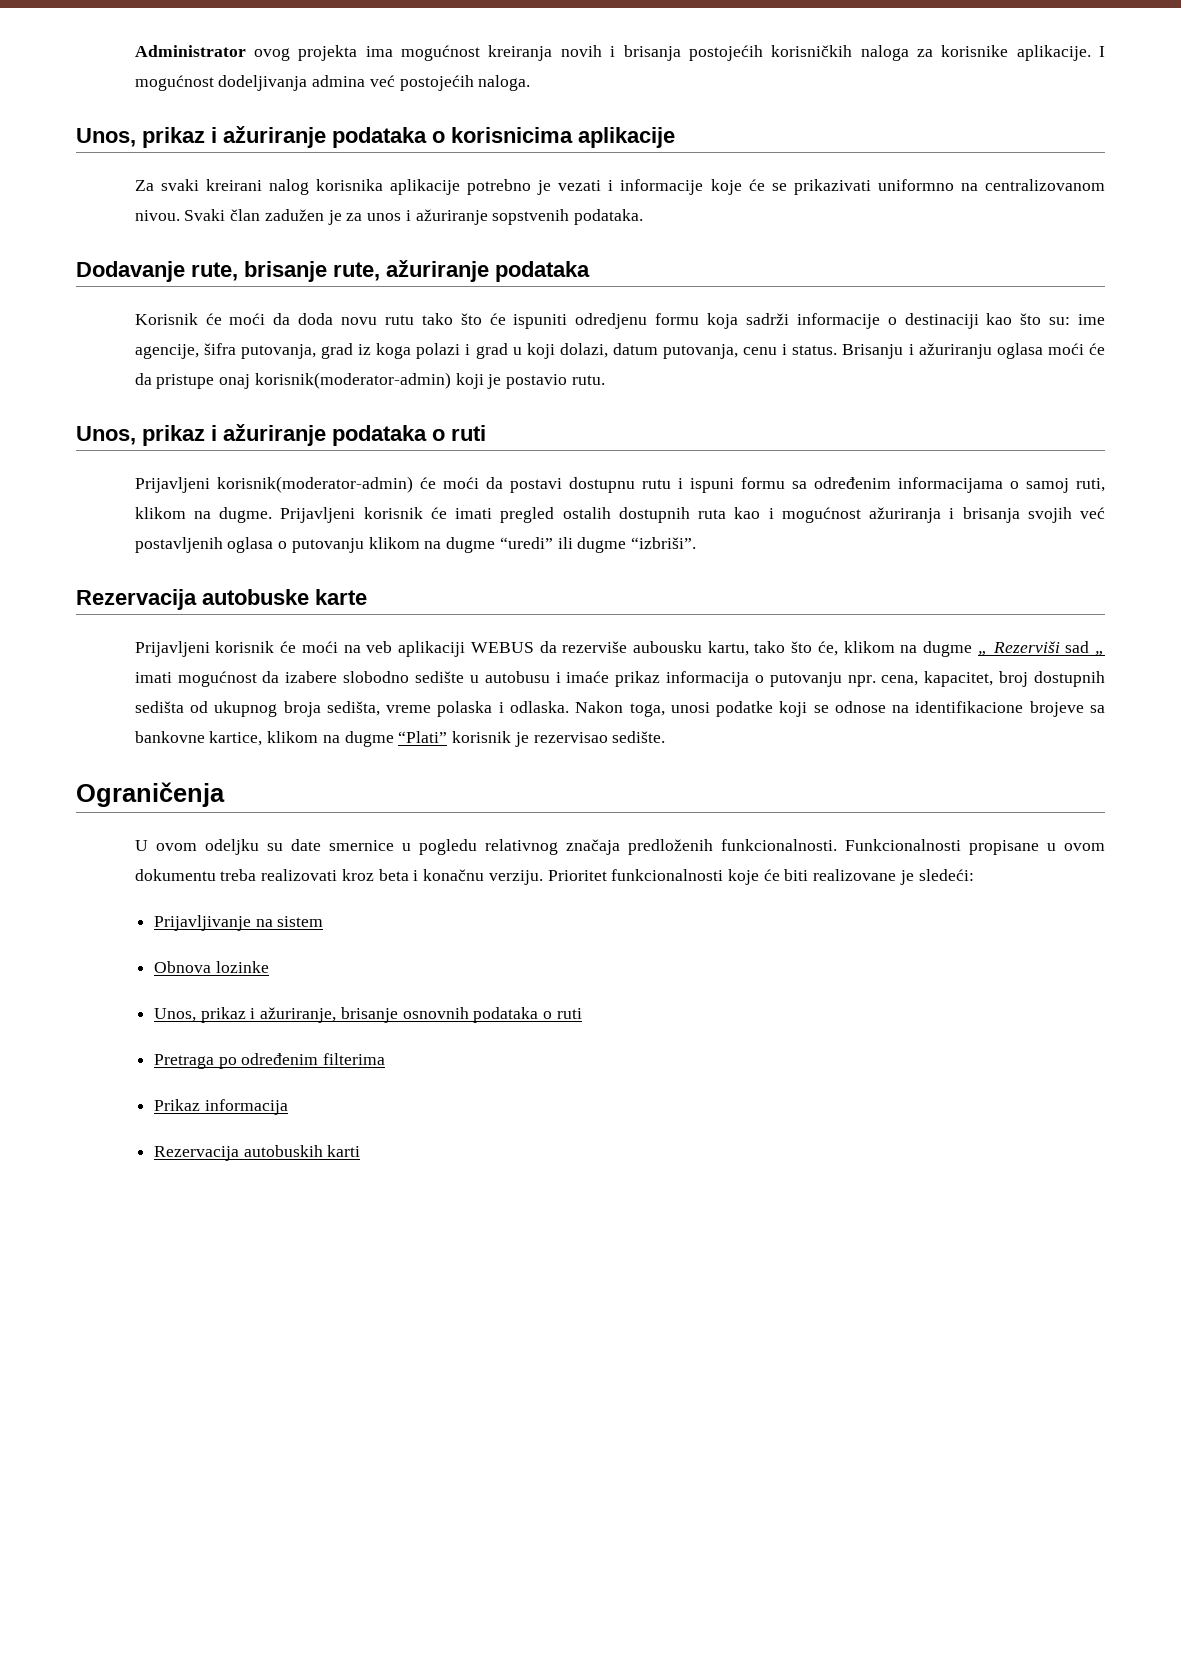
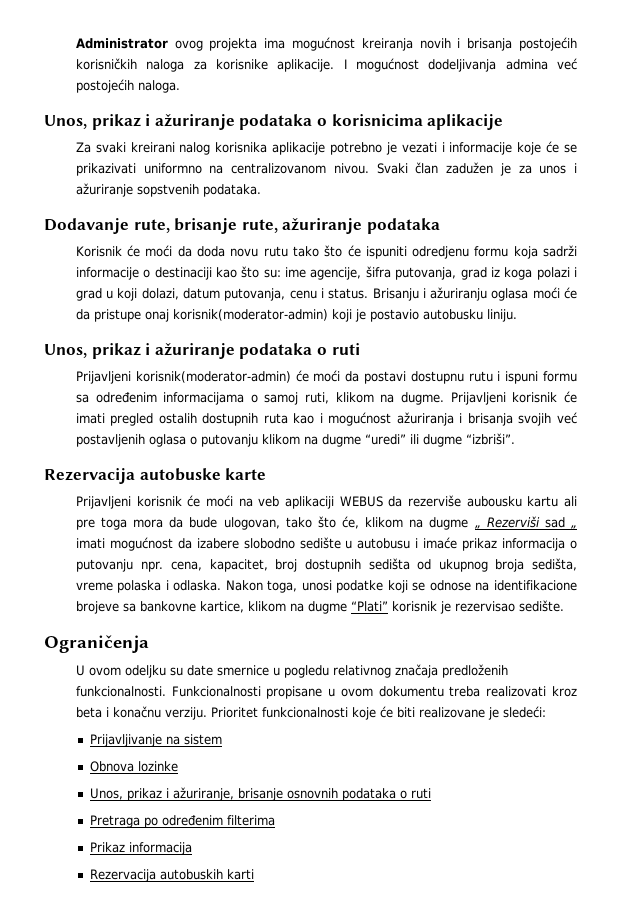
- Brisanju i ažuriranju oglasa moći će da pristupe onaj korisnik(moderator-admin) koji je postavio rutu.
+ Brisanju i ažuriranju oglasa moći će da pristupe onaj korisnik(moderator-admin) koji je postavio autobusku liniju.
- Prijavljeni korisnik će moći na veb aplikaciji WEBUS da rezerviše aubousku kartu, tako što će, klikom na dugme „ Rezerviši sad „ imati mogućnost da izabere slobodno sedište u autobusu i imaće prikaz informacija o putovanju npr. cena, kapacitet, broj dostupnih sedišta od ukupnog broja sedišta, vreme polaska i odlaska.
+ Prijavljeni korisnik će moći na veb aplikaciji WEBUS da rezerviše aubousku kartu ali pre toga mora da bude ulogovan, tako što će, klikom na dugme „ Rezerviši sad „ imati mogućnost da izabere slobodno sedište u autobusu i imaće prikaz informacija o putovanju npr. cena, kapacitet, broj dostupnih sedišta od ukupnog broja sedišta, vreme polaska i odlaska.

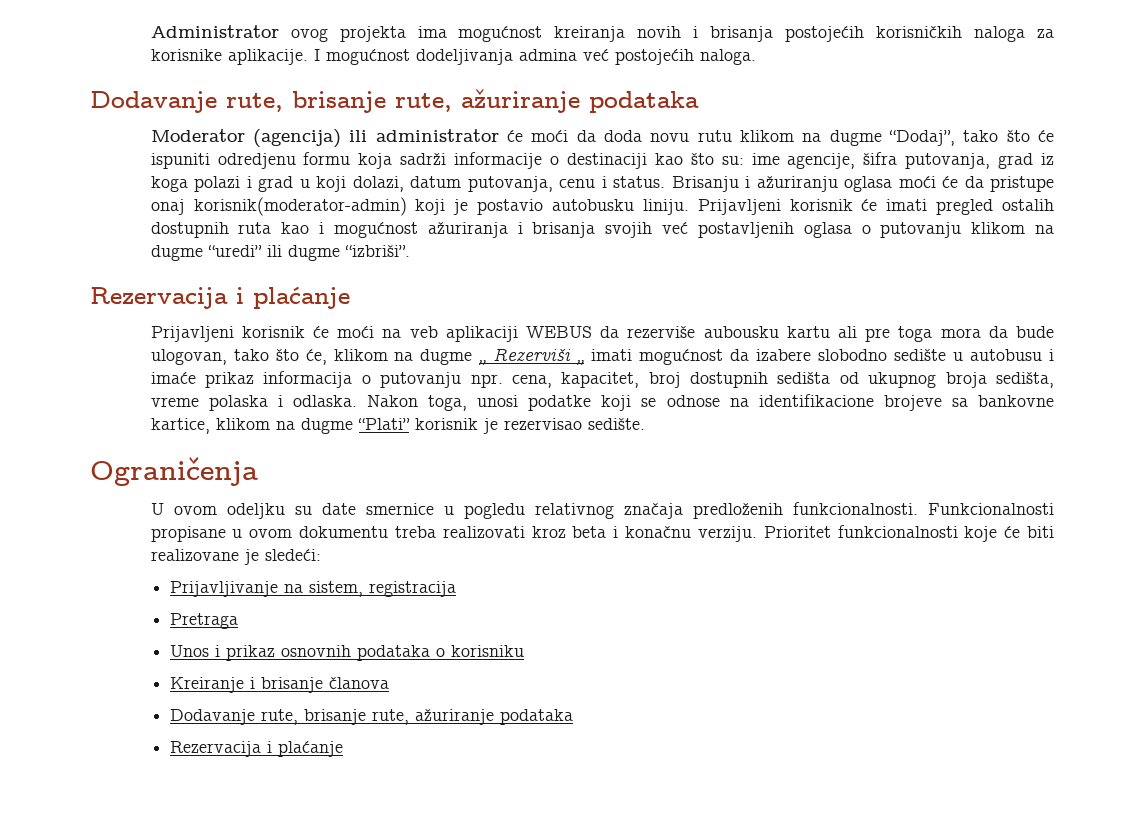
  I mogućnost dodeljivanja admina već postojećih naloga.
- Unos, prikaz i ažuriranje podataka o korisnicima aplikacije
- Za svaki kreirani nalog korisnika aplikacije potrebno je vezati i informacije koje će se prikazivati uniformno na centralizovanom nivou. Svaki član zadužen je za unos i ažuriranje sopstvenih podataka.
  Dodavanje rute, brisanje rute, ažuriranje podataka
- Korisnik će moći da doda novu rutu tako što će ispuniti odredjenu formu koja sadrži informacije o destinaciji kao što su: ime agencije, šifra putovanja, grad iz koga polazi i grad u koji dolazi, datum putovanja, cenu i status.
+ Moderator (agencija) ili administrator će moći da doda novu rutu klikom na dugme “Dodaj”, tako što će ispuniti odredjenu formu koja sadrži informacije o destinaciji kao što su: ime agencije, šifra putovanja, grad iz koga polazi i grad u koji dolazi, datum putovanja, cenu i status.
- Brisanju i ažuriranju oglasa moći će da pristupe onaj korisnik(moderator-admin) koji je postavio autobusku liniju.
- Unos, prikaz i ažuriranje podataka o ruti
- Prijavljeni korisnik(moderator-admin) će moći da postavi dostupnu rutu i ispuni formu sa određenim informacijama o samoj ruti, klikom na dugme. Prijavljeni korisnik će imati pregled ostalih dostupnih ruta kao i mogućnost ažuriranja i brisanja svojih već postavljenih oglasa o putovanju klikom na dugme “uredi” ili dugme “izbriši”.
- Rezervacija autobuske karte
+ Brisanju i ažuriranju oglasa moći će da pristupe onaj korisnik(moderator-admin) koji je postavio autobusku liniju. Prijavljeni korisnik će imati pregled ostalih dostupnih ruta kao i mogućnost ažuriranja i brisanja svojih već postavljenih oglasa o putovanju klikom na dugme “uredi” ili dugme “izbriši”.
+ Rezervacija i plaćanje
- Prijavljeni korisnik će moći na veb aplikaciji WEBUS da rezerviše aubousku kartu ali pre toga mora da bude ulogovan, tako što će, klikom na dugme „ Rezerviši sad „ imati mogućnost da izabere slobodno sedište u autobusu i imaće prikaz informacija o putovanju npr. cena, kapacitet, broj dostupnih sedišta od ukupnog broja sedišta, vreme polaska i odlaska.
+ Prijavljeni korisnik će moći na veb aplikaciji WEBUS da rezerviše aubousku kartu ali pre toga mora da bude ulogovan, tako što će, klikom na dugme „ Rezerviši „ imati mogućnost da izabere slobodno sedište u autobusu i imaće prikaz informacija o putovanju npr. cena, kapacitet, broj dostupnih sedišta od ukupnog broja sedišta, vreme polaska i odlaska.
- Prijavljivanje na sistem
- Obnova lozinke
- Unos, prikaz i ažuriranje, brisanje osnovnih podataka o ruti
- Pretraga po određenim filterima
- Prikaz informacija
- Rezervacija autobuskih karti
+ Prijavljivanje na sistem, registracija
+ Pretraga
+ Unos i prikaz osnovnih podataka o korisniku
+ Kreiranje i brisanje članova
+ Dodavanje rute, brisanje rute, ažuriranje podataka
+ Rezervacija i plaćanje

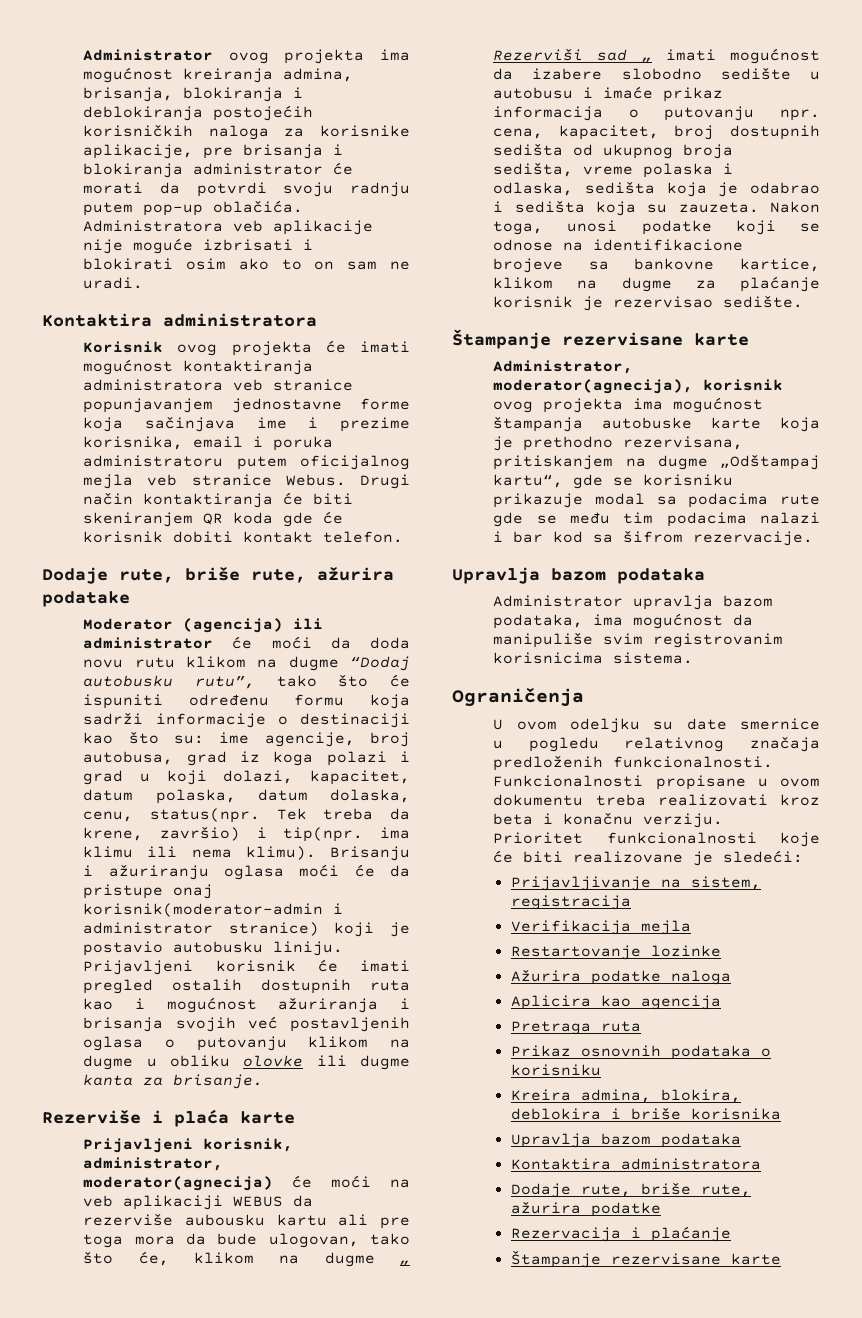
- Administrator ovog projekta ima mogućnost kreiranja novih i brisanja postojećih korisničkih naloga za korisnike aplikacije. I mogućnost dodeljivanja admina već postojećih naloga.
- Dodavanje rute, brisanje rute, ažuriranje podataka
+ Administrator ovog projekta ima mogućnost kreiranja admina, brisanja, blokiranja i deblokiranja postojećih korisničkih naloga za korisnike aplikacije, pre brisanja i blokiranja administrator će morati da potvrdi svoju radnju putem pop-up oblačića. Administratora veb aplikacije nije moguće izbrisati i blokirati osim ako to on sam ne uradi.
+ Kontaktira administratora
+ Korisnik ovog projekta će imati mogućnost kontaktiranja administratora veb stranice popunjavanjem jednostavne forme koja sačinjava ime i prezime korisnika, email i poruka administratoru putem oficijalnog mejla veb stranice Webus. Drugi način kontaktiranja će biti skeniranjem QR koda gde će korisnik dobiti kontakt telefon.
+ Dodaje rute, briše rute, ažurira podatake
- Moderator (agencija) ili administrator će moći da doda novu rutu klikom na dugme “Dodaj”, tako što će ispuniti odredjenu formu koja sadrži informacije o destinaciji kao što su: ime agencije, šifra putovanja, grad iz koga polazi i grad u koji dolazi, datum putovanja, cenu i status.
+ Moderator (agencija) ili administrator će moći da doda novu rutu klikom na dugme “Dodaj autobusku rutu”, tako što će ispuniti određenu formu koja sadrži informacije o destinaciji kao što su: ime agencije, broj autobusa, grad iz koga polazi i grad u koji dolazi, kapacitet, datum polaska, datum dolaska, cenu, status(npr. Tek treba da krene, završio) i tip(npr. ima klimu ili nema klimu).
- Brisanju i ažuriranju oglasa moći će da pristupe onaj korisnik(moderator-admin) koji je postavio autobusku liniju.
+ Brisanju i ažuriranju oglasa moći će da pristupe onaj korisnik(moderator-admin i administrator stranice) koji je postavio autobusku liniju.
- Prijavljeni korisnik će imati pregled ostalih dostupnih ruta kao i mogućnost ažuriranja i brisanja svojih već postavljenih oglasa o putovanju klikom na dugme “uredi” ili dugme “izbriši”.
- Rezervacija i plaćanje
- Prijavljeni korisnik će moći na veb aplikaciji WEBUS da rezerviše aubousku kartu ali pre toga mora da bude ulogovan, tako što će, klikom na dugme „ Rezerviši „ imati mogućnost da izabere slobodno sedište u autobusu i imaće prikaz informacija o putovanju npr. cena, kapacitet, broj dostupnih sedišta od ukupnog broja sedišta, vreme polaska i odlaska.
+ Prijavljeni korisnik će imati pregled ostalih dostupnih ruta kao i mogućnost ažuriranja i brisanja svojih već postavljenih oglasa o putovanju klikom na dugme u obliku olovke ili dugme kanta za brisanje.
+ Rezerviše i plaća karte
+ Prijavljeni korisnik, administrator, moderator(agnecija) će moći na veb aplikaciji WEBUS da rezerviše aubousku kartu ali pre toga mora da bude ulogovan, tako što će, klikom na dugme „ Rezerviši sad „ imati mogućnost da izabere slobodno sedište u autobusu i imaće prikaz informacija o putovanju npr. cena, kapacitet, broj dostupnih sedišta od ukupnog broja sedišta, vreme polaska i odlaska, sedišta koja je odabrao i sedišta koja su zauzeta.
- Nakon toga, unosi podatke koji se odnose na identifikacione brojeve sa bankovne kartice, klikom na dugme “Plati” korisnik je rezervisao sedište.
+ Nakon toga, unosi podatke koji se odnose na identifikacione brojeve sa bankovne kartice, klikom na dugme za plaćanje korisnik je rezervisao sedište.
+ Štampanje rezervisane karte
+ Administrator, moderator(agnecija), korisnik ovog projekta ima mogućnost štampanja autobuske karte koja je prethodno rezervisana, pritiskanjem na dugme „Odštampaj kartu“, gde se korisniku prikazuje modal sa podacima rute gde se među tim podacima nalazi i bar kod sa šifrom rezervacije.
+ Upravlja bazom podataka
+ Administrator upravlja bazom podataka, ima mogućnost da manipuliše svim registrovanim korisnicima sistema.
- Pretraga
- Unos i prikaz osnovnih podataka o korisniku
- Kreiranje i brisanje članova
- Dodavanje rute, brisanje rute, ažuriranje podataka
+ Verifikacija mejla
+ Restartovanje lozinke
+ Ažurira podatke naloga
+ Aplicira kao agencija
+ Pretraga ruta
+ Prikaz osnovnih podataka o korisniku
+ Kreira admina, blokira, deblokira i briše korisnika
+ Upravlja bazom podataka
+ Kontaktira administratora
+ Dodaje rute, briše rute, ažurira podatke
  Rezervacija i plaćanje
+ Štampanje rezervisane karte

